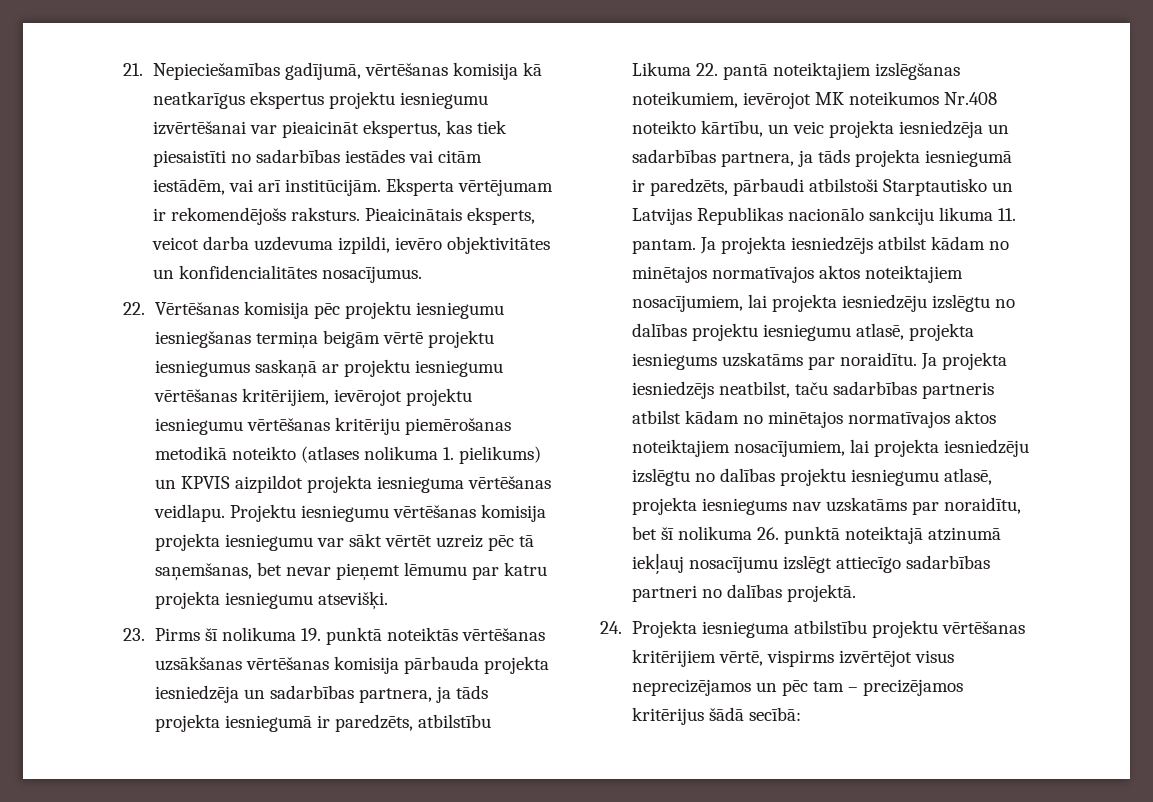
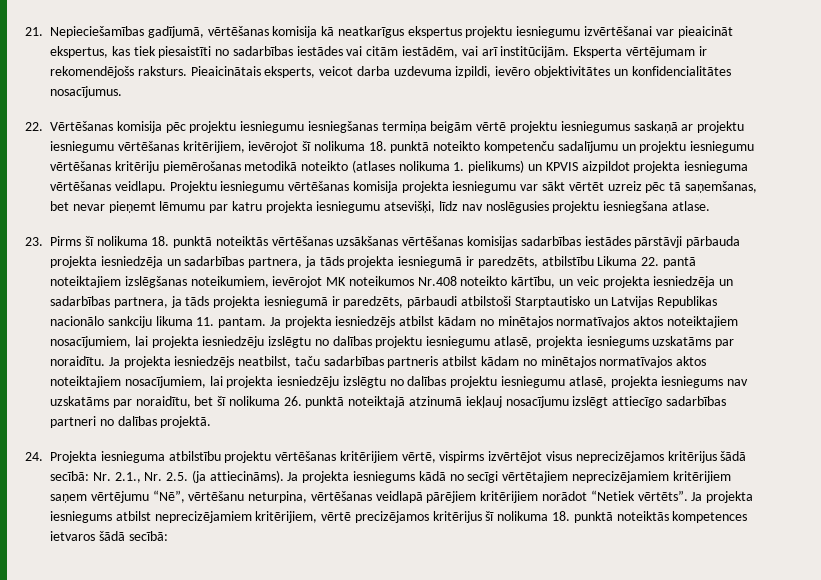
- 22. Vērtēšanas komisija pēc projektu iesniegumu iesniegšanas termiņa beigām vērtē projektu iesniegumus saskaņā ar projektu iesniegumu vērtēšanas kritērijiem, ievērojot projektu iesniegumu vērtēšanas kritēriju piemērošanas metodikā noteikto (atlases nolikuma 1. pielikums) un KPVIS aizpildot projekta iesnieguma vērtēšanas veidlapu.
+ 22. Vērtēšanas komisija pēc projektu iesniegumu iesniegšanas termiņa beigām vērtē projektu iesniegumus saskaņā ar projektu iesniegumu vērtēšanas kritērijiem, ievērojot šī nolikuma 18. punktā noteikto kompetenču sadalījumu un projektu iesniegumu vērtēšanas kritēriju piemērošanas metodikā noteikto (atlases nolikuma 1. pielikums) un KPVIS aizpildot projekta iesnieguma vērtēšanas veidlapu.
- Projektu iesniegumu vērtēšanas komisija projekta iesniegumu var sākt vērtēt uzreiz pēc tā saņemšanas, bet nevar pieņemt lēmumu par katru projekta iesniegumu atsevišķi.
+ Projektu iesniegumu vērtēšanas komisija projekta iesniegumu var sākt vērtēt uzreiz pēc tā saņemšanas, bet nevar pieņemt lēmumu par katru projekta iesniegumu atsevišķi, līdz nav noslēgusies projektu iesniegšana atlase.
- 23. Pirms šī nolikuma 19. punktā noteiktās vērtēšanas uzsākšanas vērtēšanas komisija pārbauda projekta iesniedzēja un sadarbības partnera, ja tāds projekta iesniegumā ir paredzēts, atbilstību Likuma 22. pantā noteiktajiem izslēgšanas noteikumiem, ievērojot MK noteikumos Nr.408 noteikto kārtību, un veic projekta iesniedzēja un sadarbības partnera, ja tāds projekta iesniegumā ir paredzēts, pārbaudi atbilstoši Starptautisko un Latvijas Republikas nacionālo sankciju likuma 11. pantam.
+ 23. Pirms šī nolikuma 18. punktā noteiktās vērtēšanas uzsākšanas vērtēšanas komisijas sadarbības iestādes pārstāvji pārbauda projekta iesniedzēja un sadarbības partnera, ja tāds projekta iesniegumā ir paredzēts, atbilstību Likuma 22. pantā noteiktajiem izslēgšanas noteikumiem, ievērojot MK noteikumos Nr.408 noteikto kārtību, un veic projekta iesniedzēja un sadarbības partnera, ja tāds projekta iesniegumā ir paredzēts, pārbaudi atbilstoši Starptautisko un Latvijas Republikas nacionālo sankciju likuma 11. pantam.
- 24. Projekta iesnieguma atbilstību projektu vērtēšanas kritērijiem vērtē, vispirms izvērtējot visus neprecizējamos un pēc tam – precizējamos kritērijus šādā secībā:
+ 24. Projekta iesnieguma atbilstību projektu vērtēšanas kritērijiem vērtē, vispirms izvērtējot visus neprecizējamos kritērijus šādā secībā: Nr. 2.1., Nr. 2.5. (ja attiecināms). Ja projekta iesniegums kādā no secīgi vērtētajiem neprecizējamiem kritērijiem saņem vērtējumu “Nē”, vērtēšanu neturpina, vērtēšanas veidlapā pārējiem kritērijiem norādot “Netiek vērtēts”. Ja projekta iesniegums atbilst neprecizējamiem kritērijiem, vērtē precizējamos kritērijus šī nolikuma 18. punktā noteiktās kompetences ietvaros šādā secībā:

